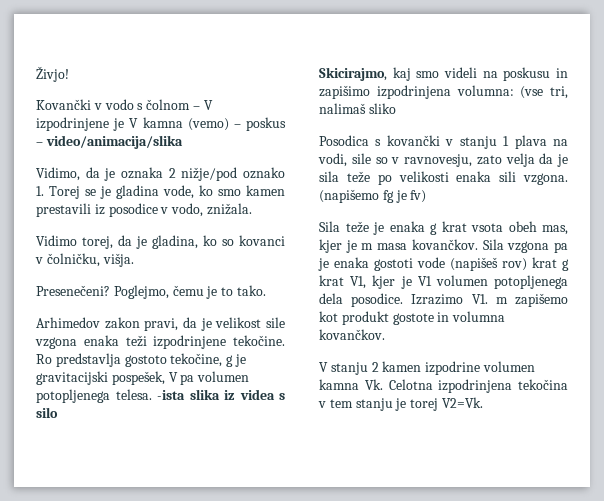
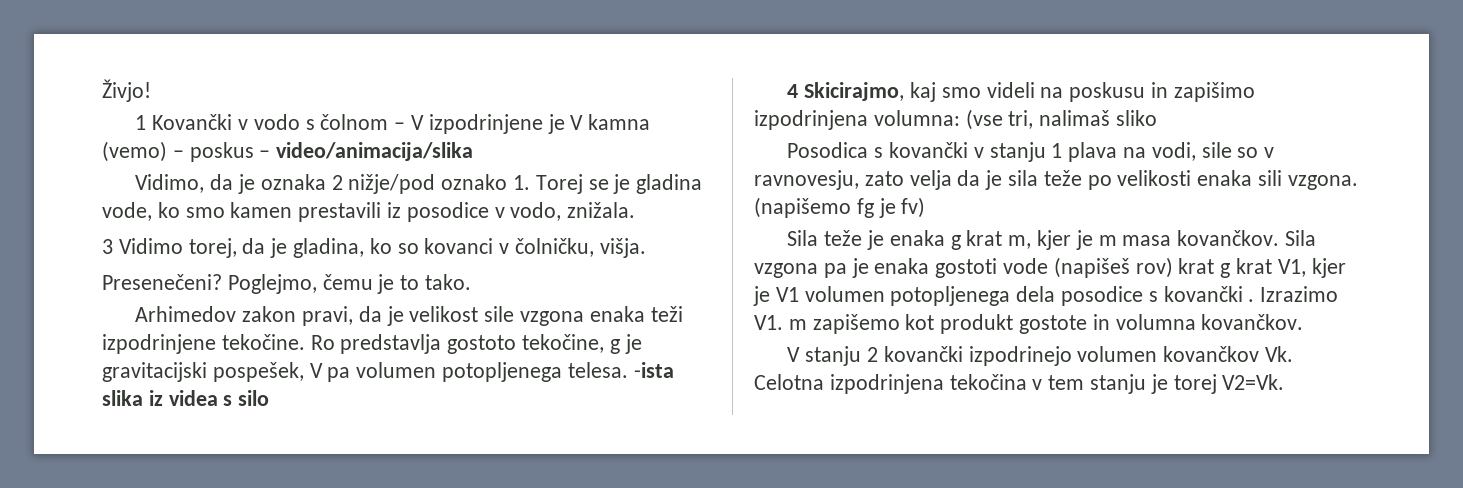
- Kovančki v vodo s čolnom – V izpodrinjene je V kamna (vemo) – poskus – video/animacija/slika
+ 1 Kovančki v vodo s čolnom – V izpodrinjene je V kamna (vemo) – poskus – video/animacija/slika
- Vidimo torej, da je gladina, ko so kovanci v čolničku, višja.
+ 3 Vidimo torej, da je gladina, ko so kovanci v čolničku, višja.
- Skicirajmo, kaj smo videli na poskusu in zapišimo izpodrinjena volumna: (vse tri, nalimaš sliko
+ 4 Skicirajmo, kaj smo videli na poskusu in zapišimo izpodrinjena volumna: (vse tri, nalimaš sliko
- Sila teže je enaka g krat vsota obeh mas, kjer je m masa kovančkov.
+ Sila teže je enaka g krat m, kjer je m masa kovančkov.
- Sila vzgona pa je enaka gostoti vode (napišeš rov) krat g krat V1, kjer je V1 volumen potopljenega dela posodice.
+ Sila vzgona pa je enaka gostoti vode (napišeš rov) krat g krat V1, kjer je V1 volumen potopljenega dela posodice s kovančki .
- V stanju 2 kamen izpodrine volumen kamna Vk. Celotna izpodrinjena tekočina v tem stanju je torej V2=Vk.
+ V stanju 2 kovančki izpodrinejo volumen kovančkov Vk. Celotna izpodrinjena tekočina v tem stanju je torej V2=Vk.

